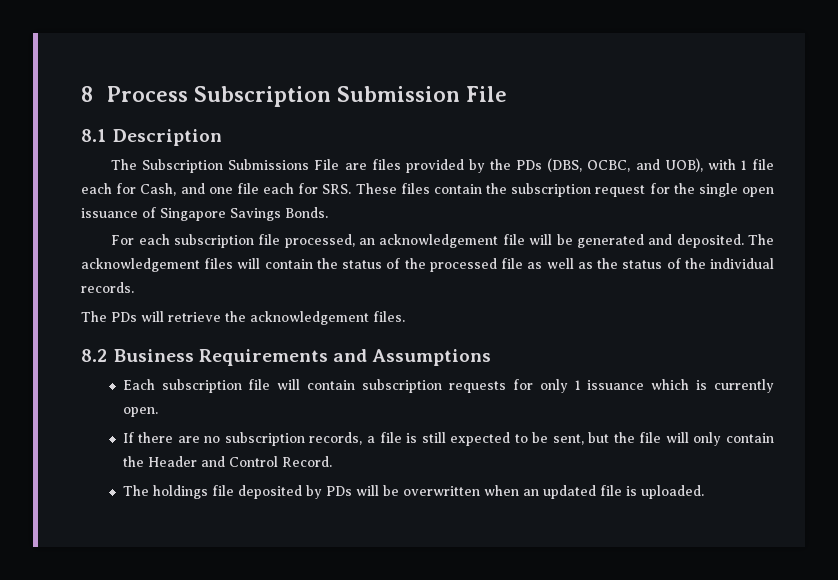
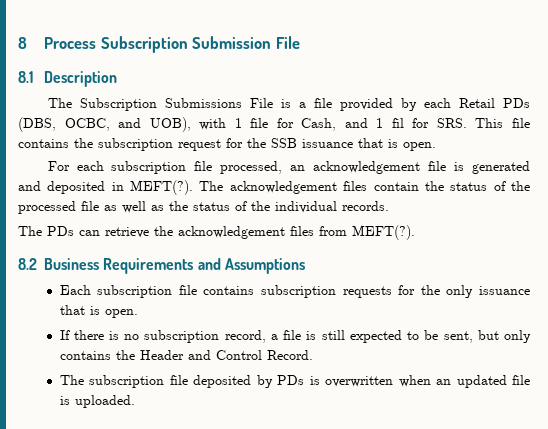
- The Subscription Submissions File are files provided by the PDs (DBS, OCBC, and UOB), with 1 file each for Cash, and one file each for SRS. These files contain the subscription request for the single open issuance of Singapore Savings Bonds.
+ The Subscription Submissions File is a file provided by each Retail PDs (DBS, OCBC, and UOB), with 1 file for Cash, and 1 fil for SRS. This file contains the subscription request for the SSB issuance that is open.
- For each subscription file processed, an acknowledgement file will be generated and deposited.
+ For each subscription file processed, an acknowledgement file is generated and deposited in MEFT(?).
- The acknowledgement files will contain the status of the processed file as well as the status of the individual records.
+ The acknowledgement files contain the status of the processed file as well as the status of the individual records.
- The PDs will retrieve the acknowledgement files.
+ The PDs can retrieve the acknowledgement files from MEFT(?).
- Each subscription file will contain subscription requests for only 1 issuance which is currently open.
+ Each subscription file contains subscription requests for the only issuance that is open.
- If there are no subscription records, a file is still expected to be sent, but the file will only contain the Header and Control Record.
+ If there is no subscription record, a file is still expected to be sent, but only contains the Header and Control Record.
- The holdings file deposited by PDs will be overwritten when an updated file is uploaded.
+ The subscription file deposited by PDs is overwritten when an updated file is uploaded.

